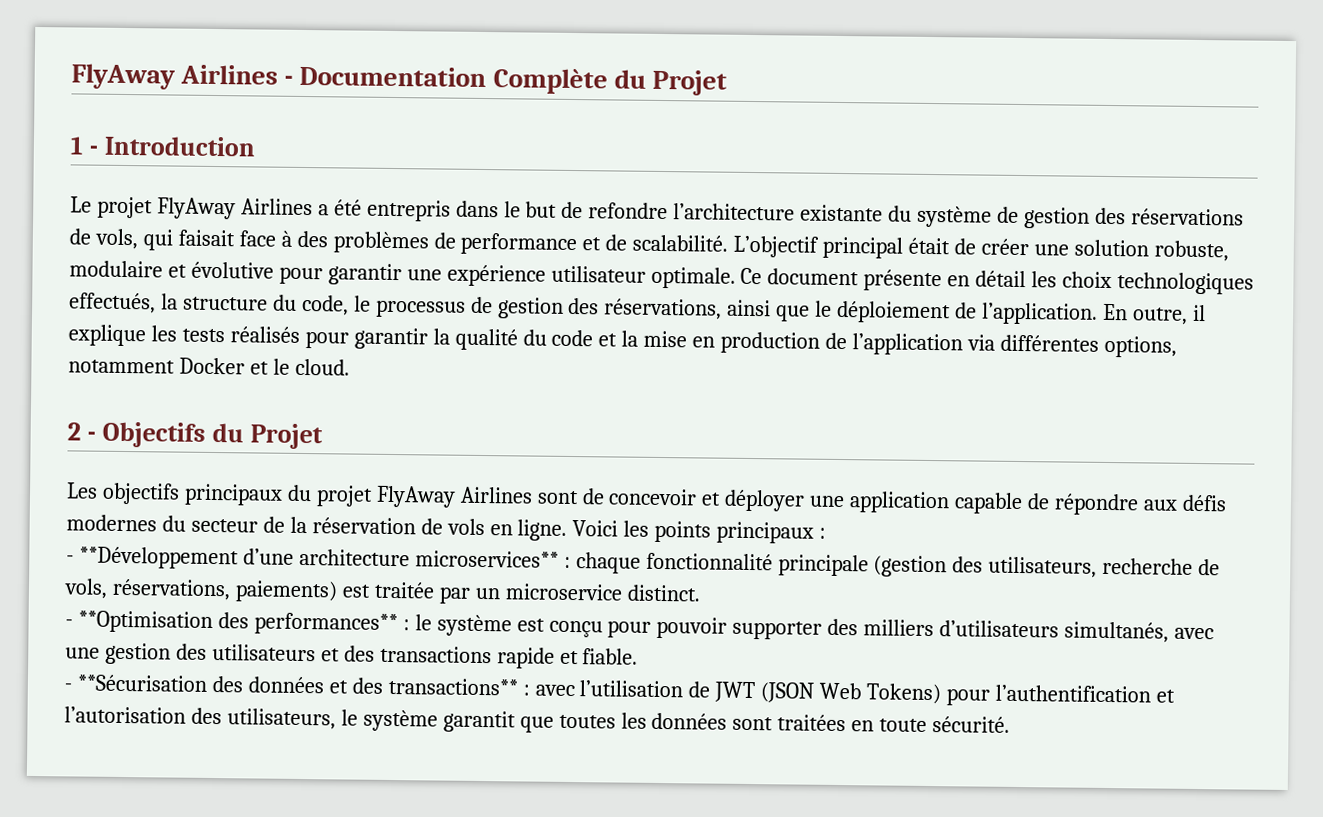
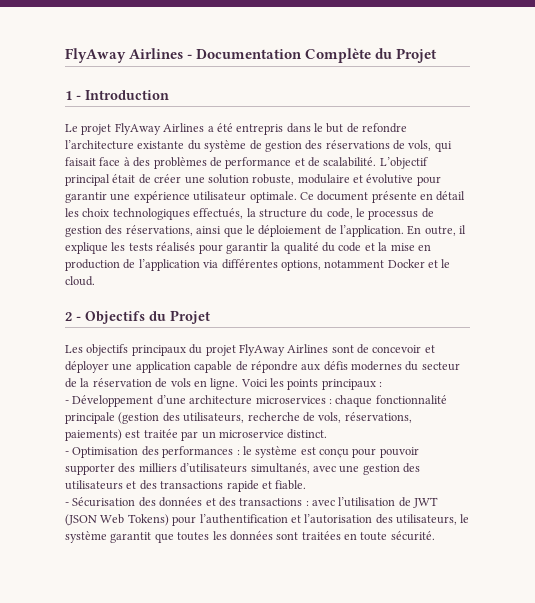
- - **Développement d’une architecture microservices** : chaque fonctionnalité principale (gestion des utilisateurs, recherche de vols, réservations, paiements) est traitée par un microservice distinct.
+ - Développement d’une architecture microservices : chaque fonctionnalité principale (gestion des utilisateurs, recherche de vols, réservations, paiements) est traitée par un microservice distinct.
- - **Optimisation des performances** : le système est conçu pour pouvoir supporter des milliers d’utilisateurs simultanés, avec une gestion des utilisateurs et des transactions rapide et fiable.
+ - Optimisation des performances : le système est conçu pour pouvoir supporter des milliers d’utilisateurs simultanés, avec une gestion des utilisateurs et des transactions rapide et fiable.
- - **Sécurisation des données et des transactions** : avec l’utilisation de JWT (JSON Web Tokens) pour l’authentification et l’autorisation des utilisateurs, le système garantit que toutes les données sont traitées en toute sécurité.
+ - Sécurisation des données et des transactions : avec l’utilisation de JWT (JSON Web Tokens) pour l’authentification et l’autorisation des utilisateurs, le système garantit que toutes les données sont traitées en toute sécurité.

